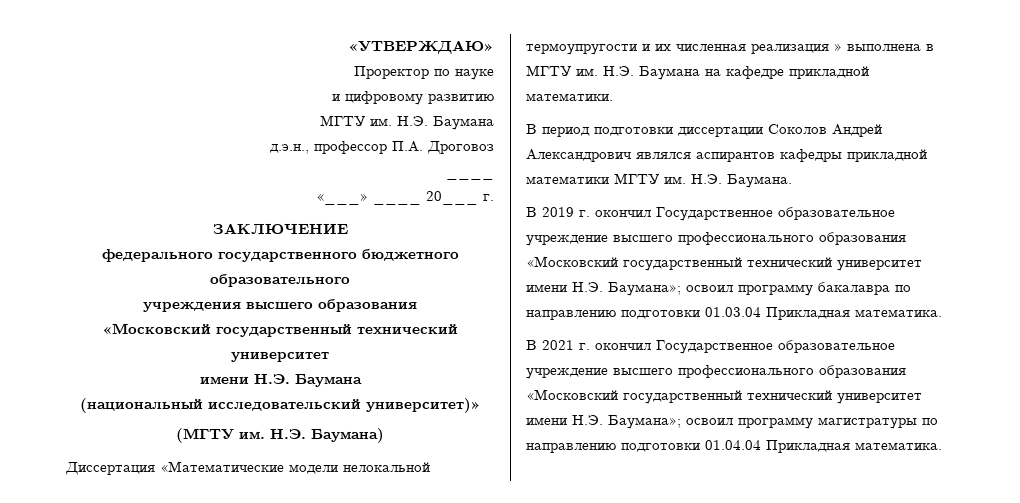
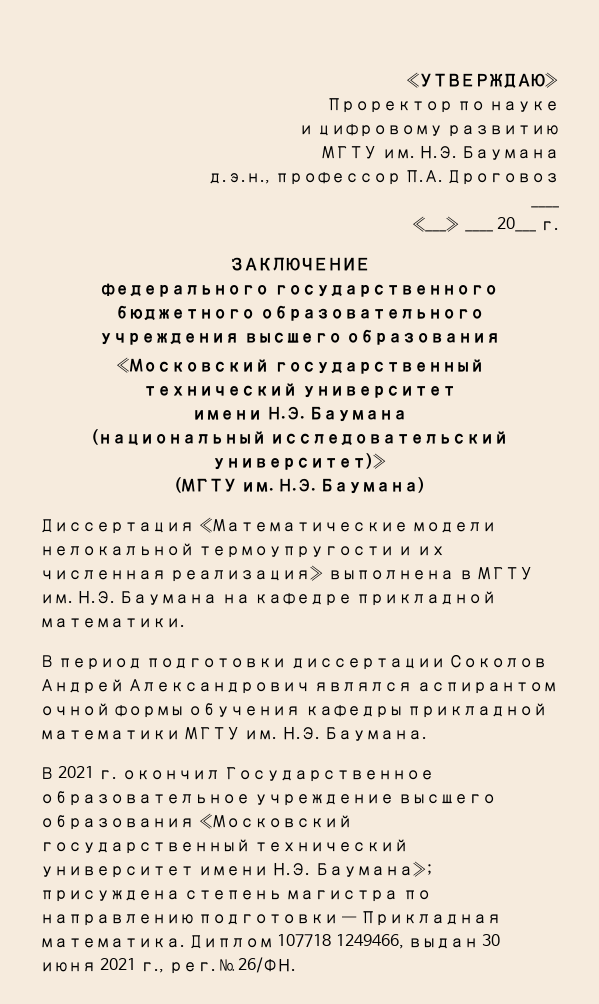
- Диссертация «Математические модели нелокальной термоупругости и их численная реализация » выполнена в МГТУ им. Н.Э. Баумана на кафедре прикладной математики.
+ Диссертация «Математические модели нелокальной термоупругости и их численная реализация» выполнена в МГТУ им. Н.Э. Баумана на кафедре прикладной математики.
- В период подготовки диссертации Соколов Андрей Александрович являлся аспирантов кафедры прикладной математики МГТУ им. Н.Э. Баумана.
+ В период подготовки диссертации Соколов Андрей Александрович являлся аспирантом очной формы обучения кафедры прикладной математики МГТУ им. Н.Э. Баумана.
- В 2019 г. окончил Государственное образовательное учреждение высшего профессионального образования «Московский государственный технический университет имени Н.Э. Баумана»; освоил программу бакалавра по направлению подготовки 01.03.04 Прикладная математика.
- В 2021 г. окончил Государственное образовательное учреждение высшего профессионального образования «Московский государственный технический университет имени Н.Э. Баумана»; освоил программу магистратуры по направлению подготовки 01.04.04 Прикладная математика.
+ В 2021 г. окончил Государственное образовательное учреждение высшего образования «Московский государственный технический университет имени Н.Э. Баумана»; присуждена степень магистра по направлению подготовки — Прикладная математика. Диплом 107718 1249466, выдан 30 июня 2021 г., рег. № 26/ФН.

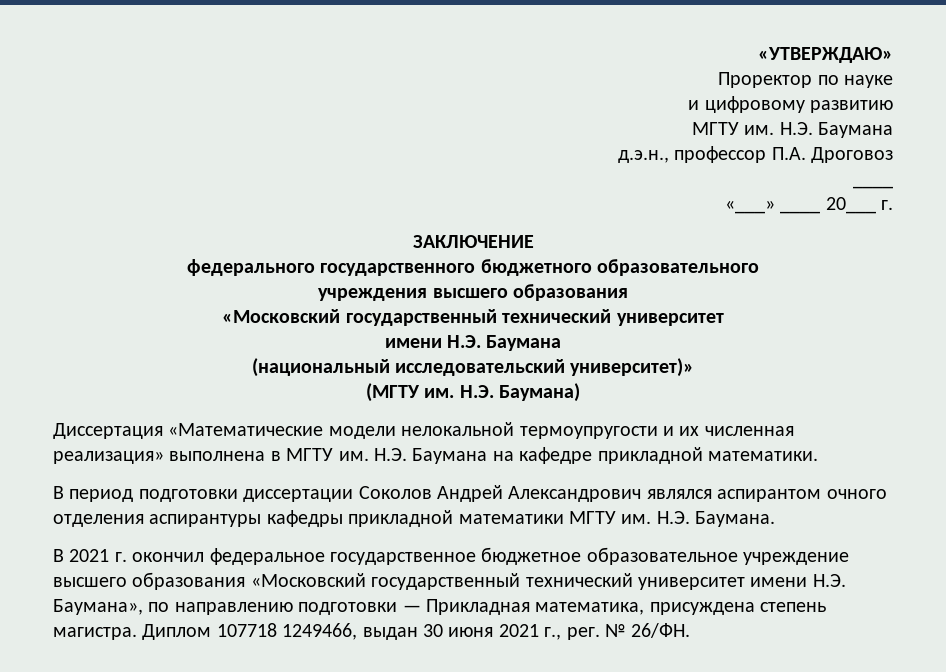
- В период подготовки диссертации Соколов Андрей Александрович являлся аспирантом очной формы обучения кафедры прикладной математики МГТУ им. Н.Э. Баумана.
+ В период подготовки диссертации Соколов Андрей Александрович являлся аспирантом очного отделения аспирантуры кафедры прикладной математики МГТУ им. Н.Э. Баумана.
- В 2021 г. окончил Государственное образовательное учреждение высшего образования «Московский государственный технический университет имени Н.Э. Баумана»; присуждена степень магистра по направлению подготовки — Прикладная математика.
+ В 2021 г. окончил федеральное государственное бюджетное образовательное учреждение высшего образования «Московский государственный технический университет имени Н.Э. Баумана», по направлению подготовки — Прикладная математика, присуждена степень магистра.

